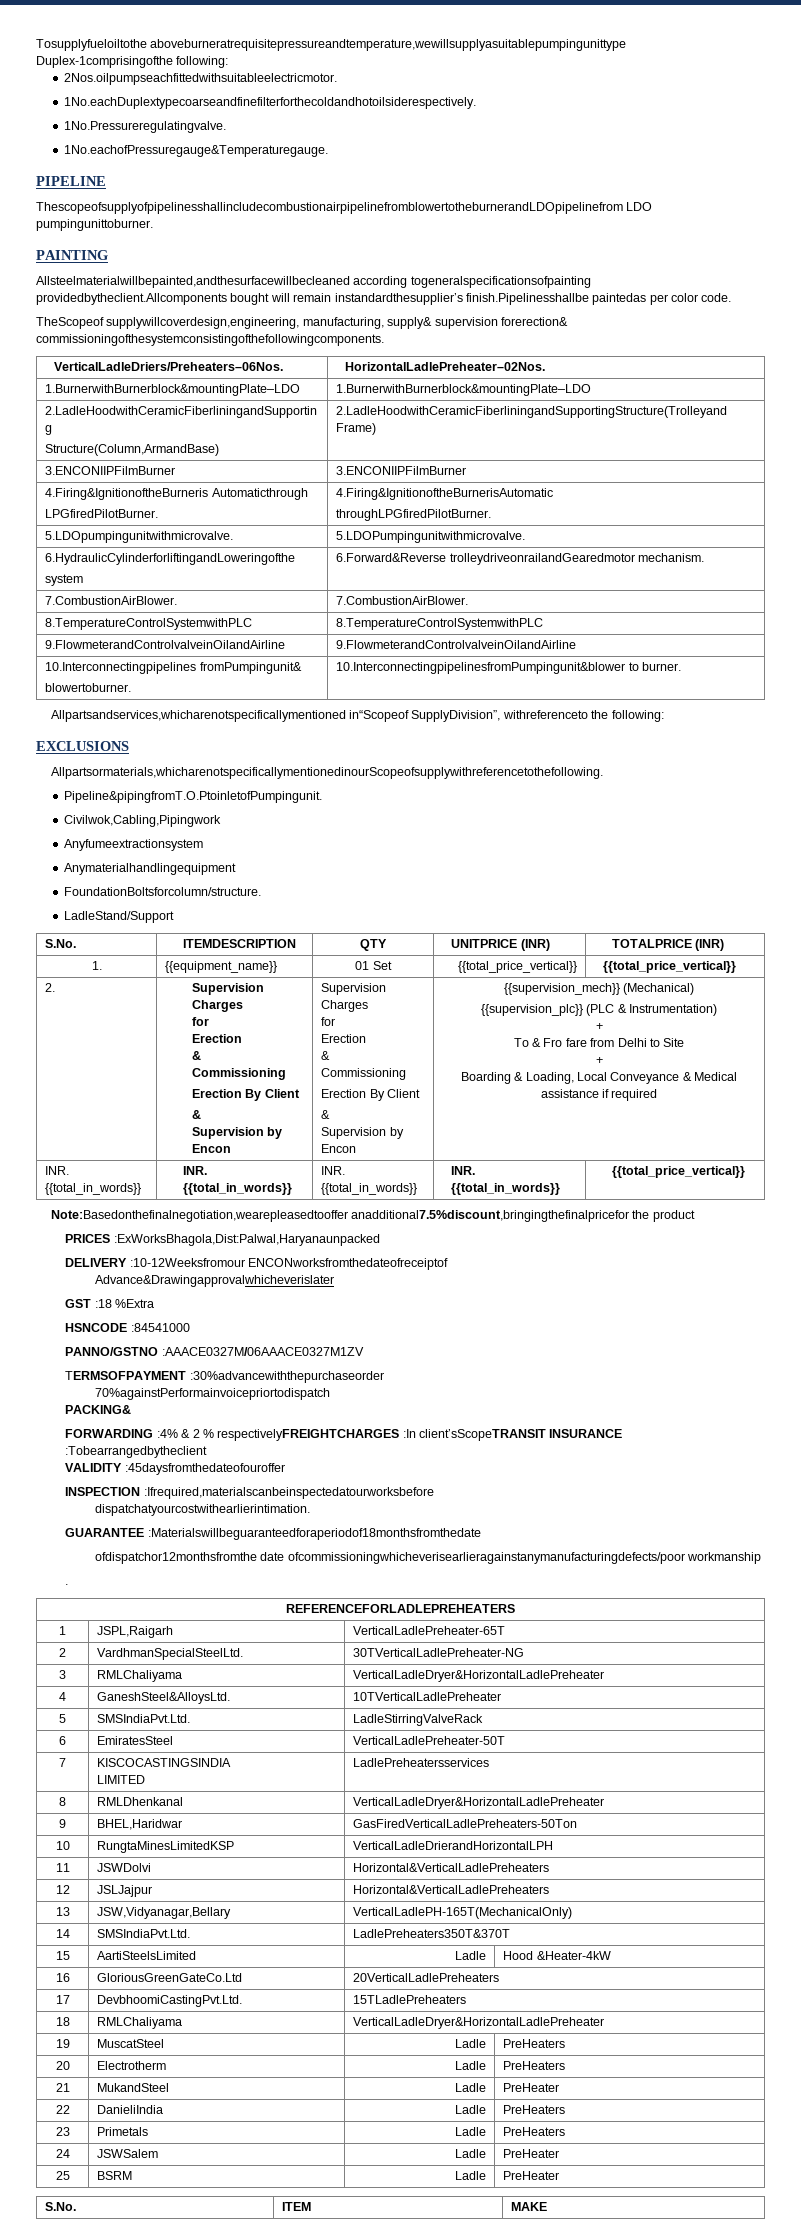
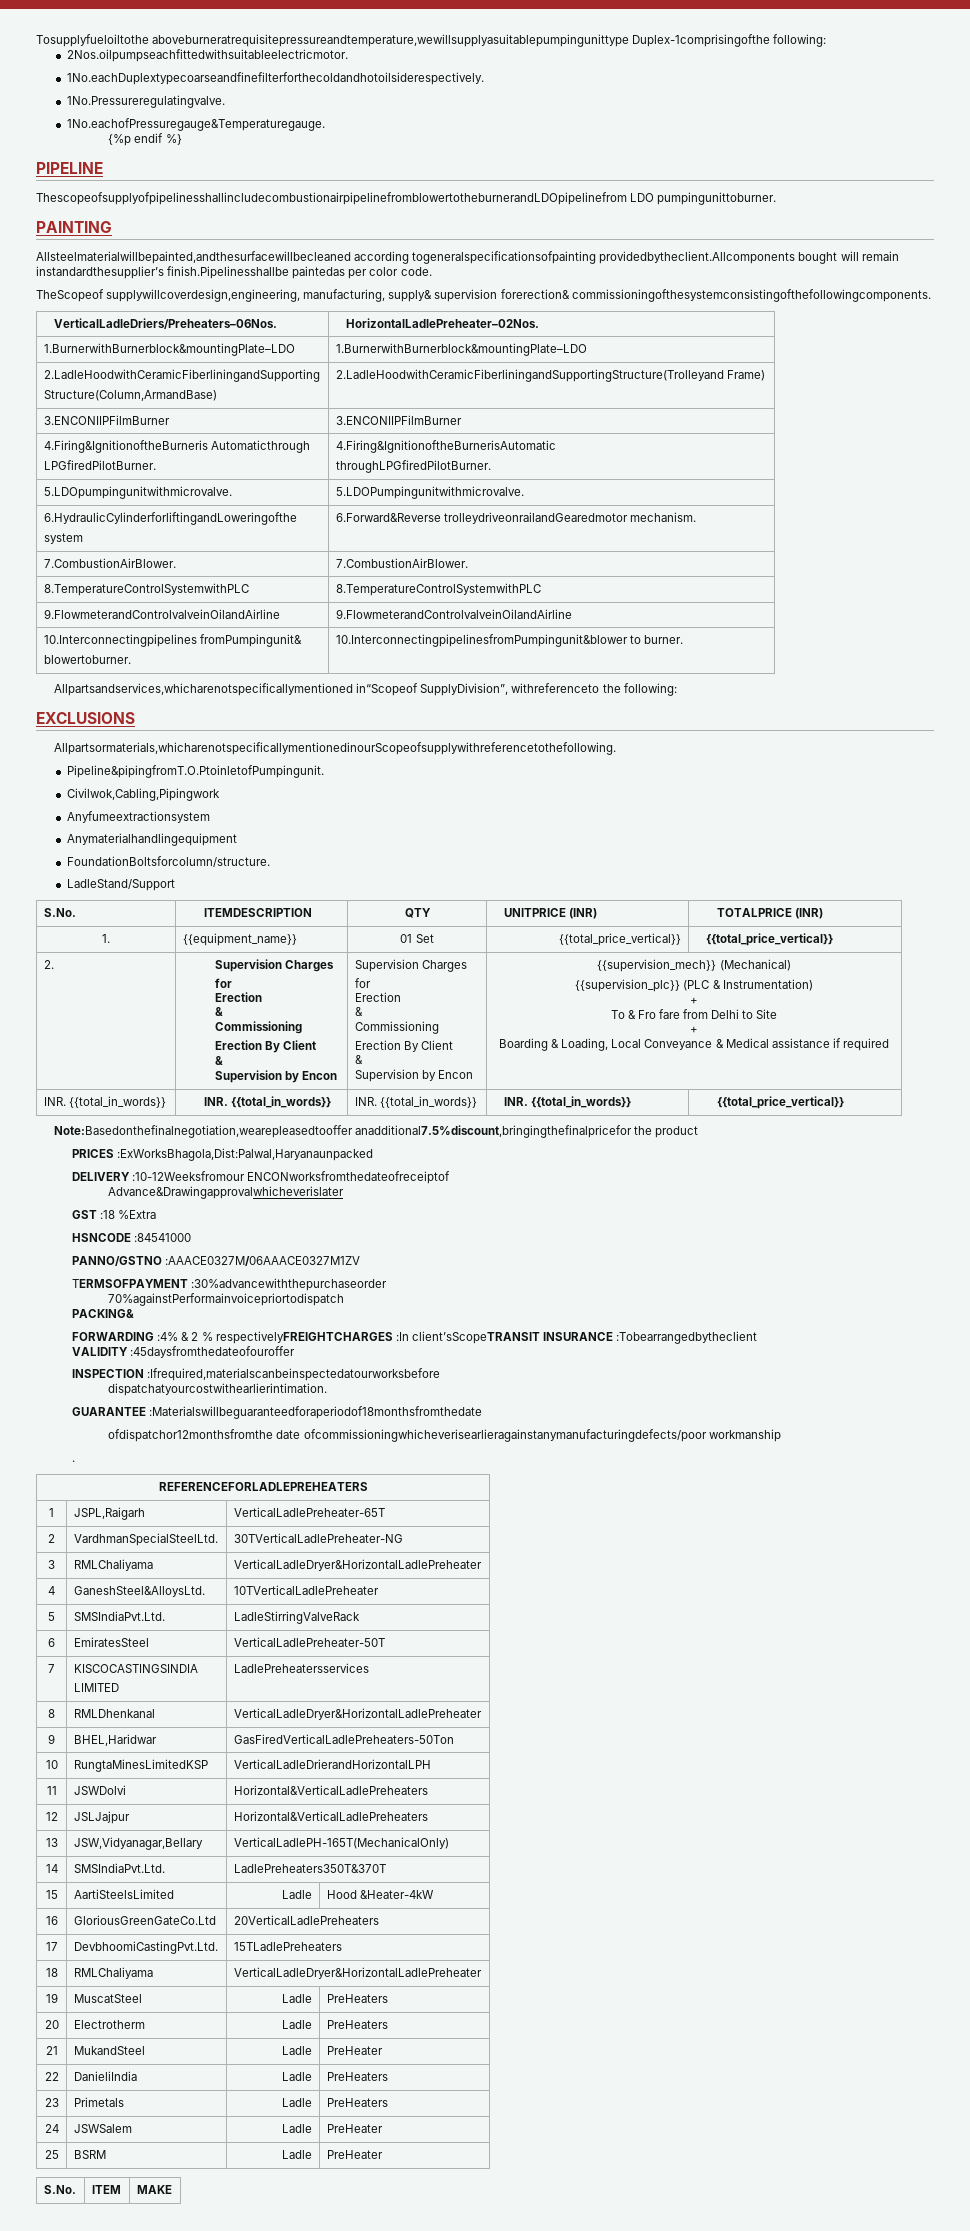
+ {%p endif %}

